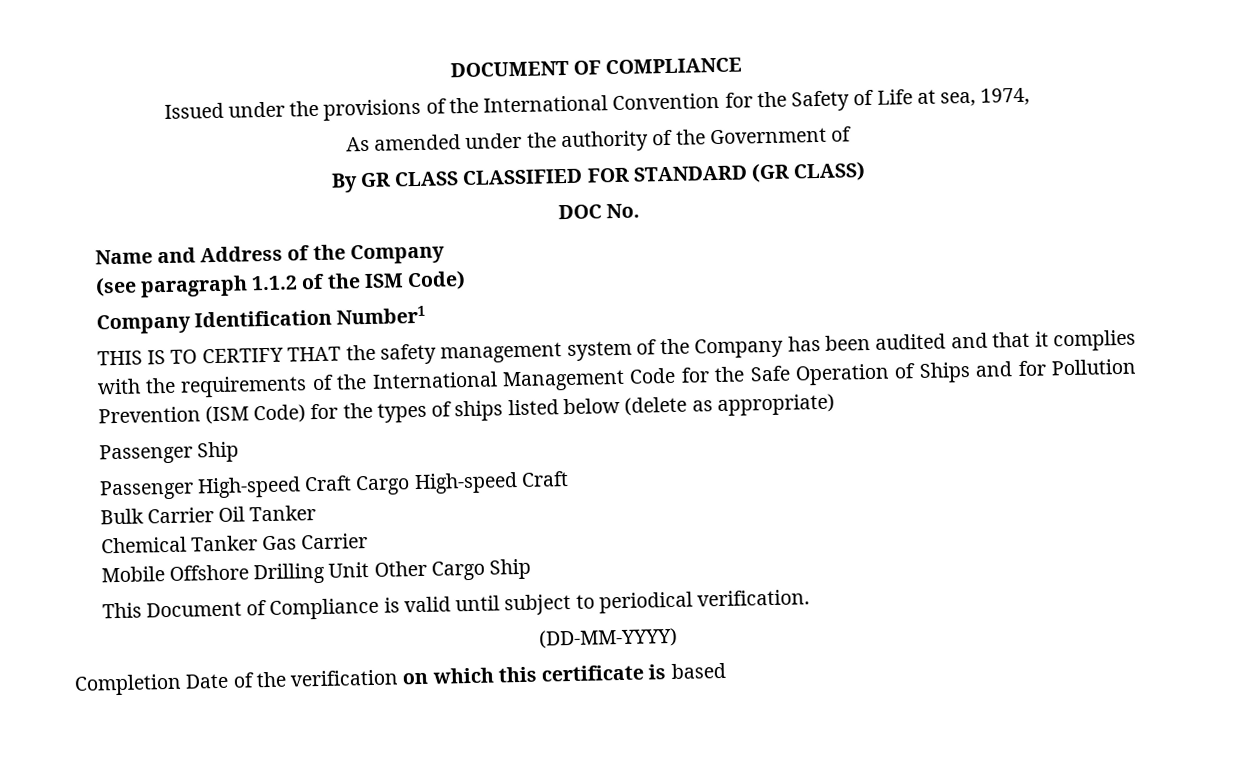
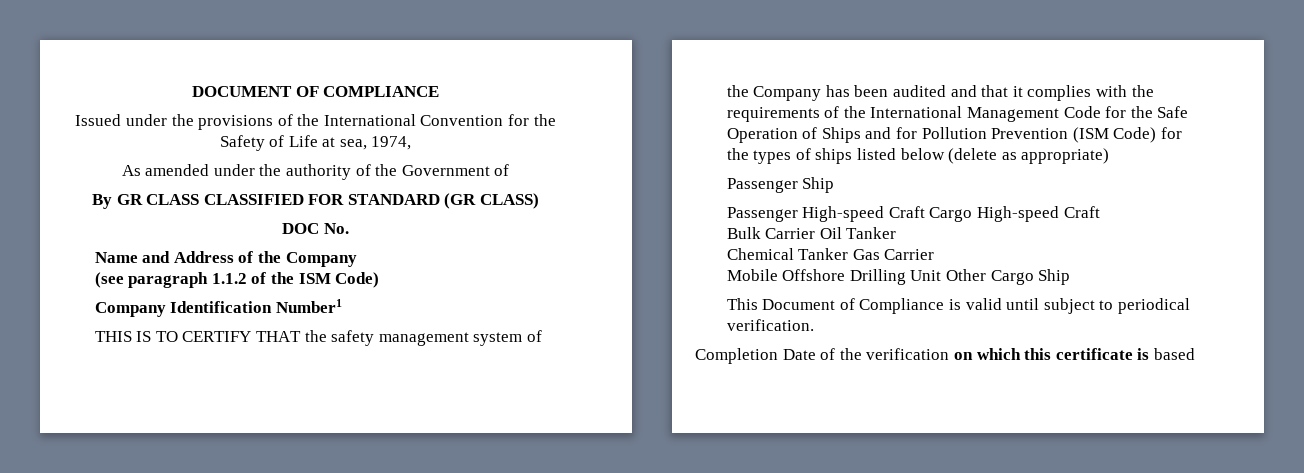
- (DD-MM-YYYY)

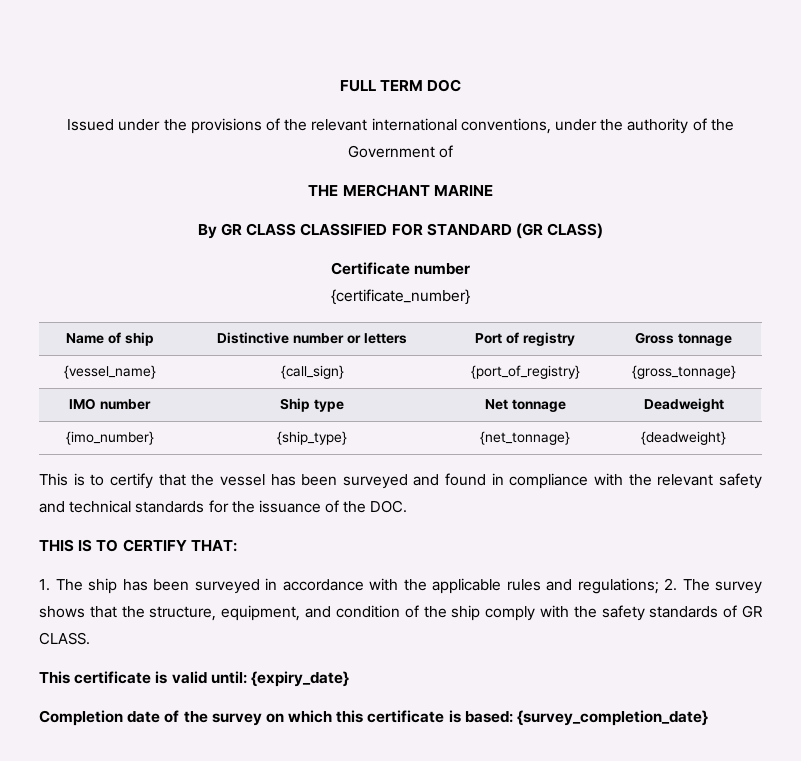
- DOCUMENT OF COMPLIANCE
+ FULL TERM DOC
- Issued under the provisions of the International Convention for the Safety of Life at sea, 1974,
- As amended under the authority of the Government of
+ Issued under the provisions of the relevant international conventions, under the authority of the Government of
+ THE MERCHANT MARINE
- DOC No.
- Name and Address of the Company
- (see paragraph 1.1.2 of the ISM Code)
- Company Identification Number1
- THIS IS TO CERTIFY THAT the safety management system of the Company has been audited and that it complies with the requirements of the International Management Code for the Safe Operation of Ships and for Pollution Prevention (ISM Code) for the types of ships listed below (delete as appropriate)
- Passenger Ship
- Passenger High-speed Craft Cargo High-speed Craft
- Bulk Carrier Oil Tanker
- Chemical Tanker Gas Carrier
- Mobile Offshore Drilling Unit Other Cargo Ship
- This Document of Compliance is valid until subject to periodical verification.
- Completion Date of the verification on which this certificate is based
+ Certificate number
+ {certificate_number}
+ Name of ship | Distinctive number or letters | Port of registry | Gross tonnage
+ {vessel_name} | {call_sign} | {port_of_registry} | {gross_tonnage}
+ IMO number | Ship type | Net tonnage | Deadweight
+ {imo_number} | {ship_type} | {net_tonnage} | {deadweight}
+ This is to certify that the vessel has been surveyed and found in compliance with the relevant safety and technical standards for the issuance of the DOC.
+ THIS IS TO CERTIFY THAT:
+ 1. The ship has been surveyed in accordance with the applicable rules and regulations; 2. The survey shows that the structure, equipment, and condition of the ship comply with the safety standards of GR CLASS.
+ This certificate is valid until: {expiry_date}
+ Completion date of the survey on which this certificate is based: {survey_completion_date}

